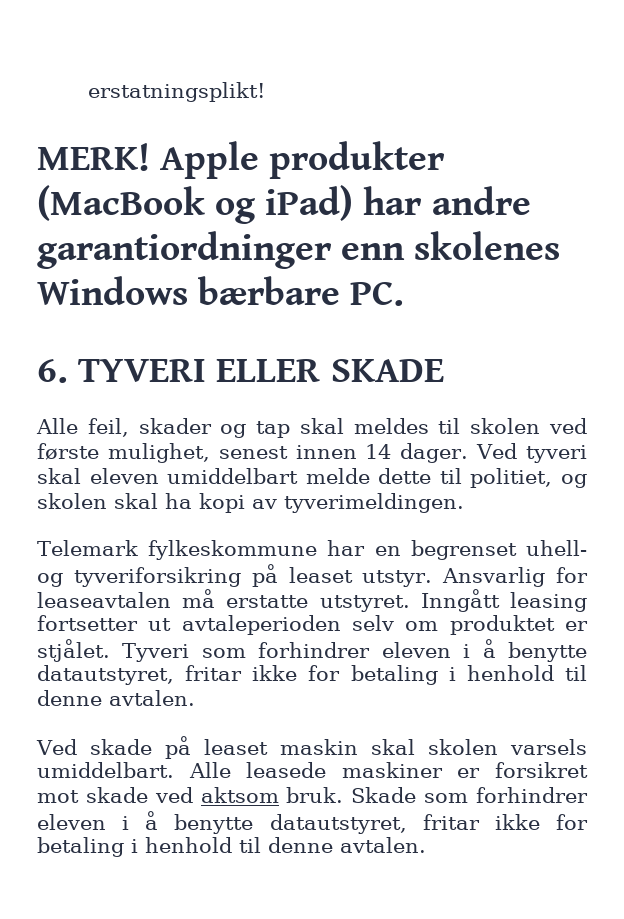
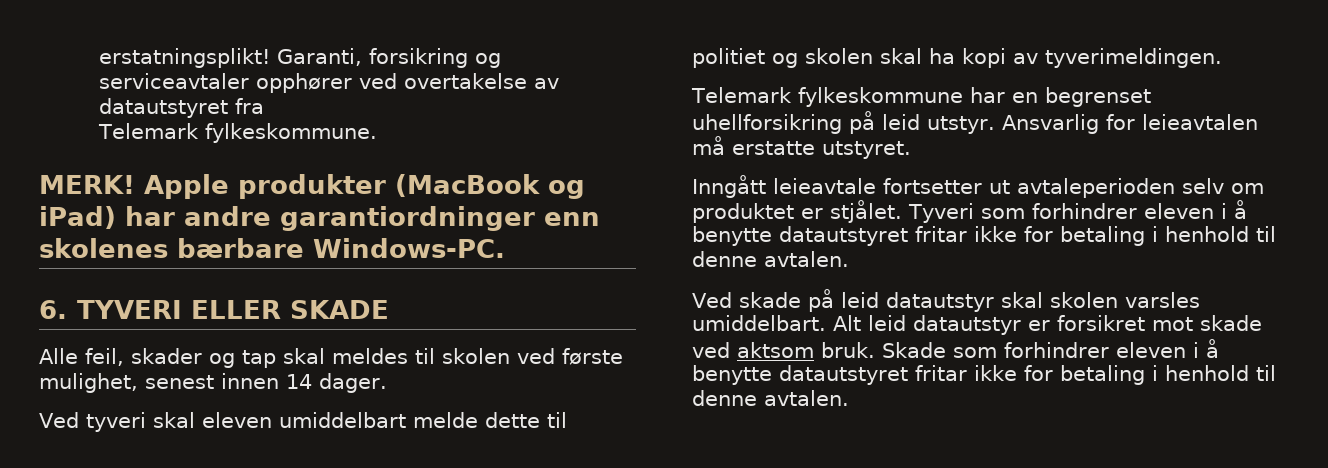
+ Garanti, forsikring og serviceavtaler opphører ved overtakelse av datautstyret fra
+ Telemark fylkeskommune.
- Apple produkter (MacBook og iPad) har andre garantiordninger enn skolenes Windows bærbare PC.
+ Apple produkter (MacBook og iPad) har andre garantiordninger enn skolenes bærbare Windows-PC.
- Alle feil, skader og tap skal meldes til skolen ved første mulighet, senest innen 14 dager. Ved tyveri skal eleven umiddelbart melde dette til politiet, og skolen skal ha kopi av tyverimeldingen.
+ Alle feil, skader og tap skal meldes til skolen ved første mulighet, senest innen 14 dager.
+ Ved tyveri skal eleven umiddelbart melde dette til politiet og skolen skal ha kopi av tyverimeldingen.
- Telemark fylkeskommune har en begrenset uhell- og tyveriforsikring på leaset utstyr.
+ Telemark fylkeskommune har en begrenset uhellforsikring på leid utstyr.
- Ansvarlig for leaseavtalen må erstatte utstyret. Inngått leasing fortsetter ut avtaleperioden selv om produktet er stjålet.
+ Ansvarlig for leieavtalen må erstatte utstyret.
+ Inngått leieavtale fortsetter ut avtaleperioden selv om produktet er stjålet.
- Tyveri som forhindrer eleven i å benytte datautstyret, fritar ikke for betaling i henhold til denne avtalen.
+ Tyveri som forhindrer eleven i å benytte datautstyret fritar ikke for betaling i henhold til denne avtalen.
- Ved skade på leaset maskin skal skolen varsels umiddelbart. Alle leasede maskiner er forsikret mot skade ved aktsom bruk.
+ Ved skade på leid datautstyr skal skolen varsles umiddelbart. Alt leid datautstyr er forsikret mot skade ved aktsom bruk.
- Skade som forhindrer eleven i å benytte datautstyret, fritar ikke for betaling i henhold til denne avtalen.
+ Skade som forhindrer eleven i å benytte datautstyret fritar ikke for betaling i henhold til denne avtalen.

